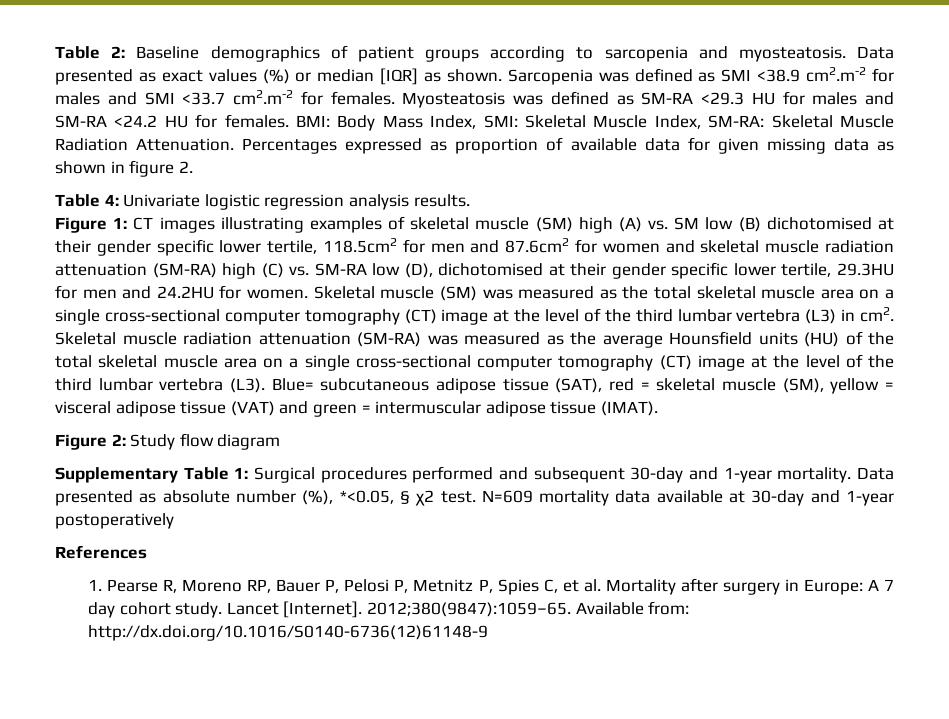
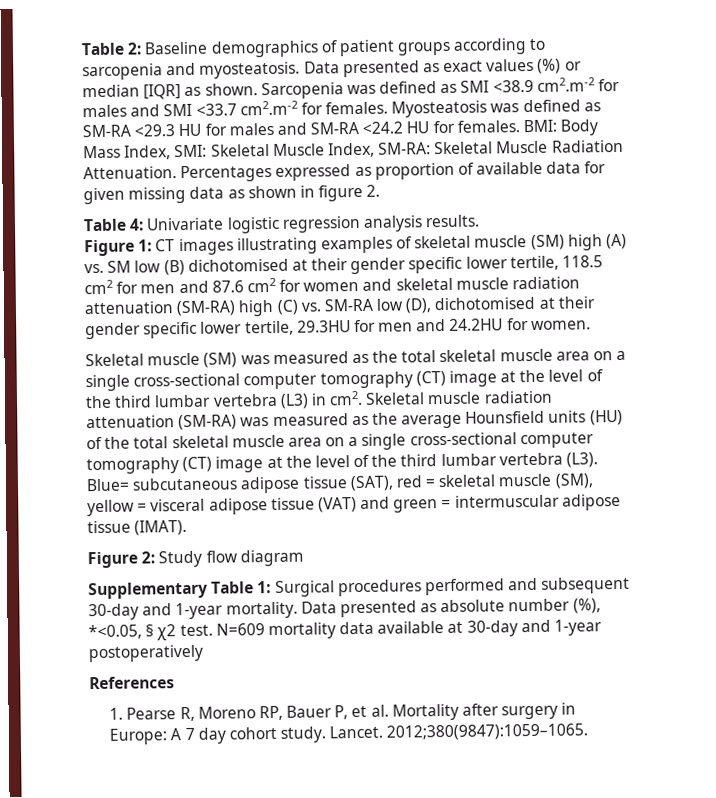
- CT images illustrating examples of skeletal muscle (SM) high (A) vs. SM low (B) dichotomised at their gender specific lower tertile, 118.5cm2 for men and 87.6cm2 for women and skeletal muscle radiation attenuation (SM-RA) high (C) vs. SM-RA low (D), dichotomised at their gender specific lower tertile, 29.3HU for men and 24.2HU for women. Skeletal muscle (SM) was measured as the total skeletal muscle area on a single cross-sectional computer tomography (CT) image at the level of the third lumbar vertebra (L3) in cm2.
+ CT images illustrating examples of skeletal muscle (SM) high (A) vs. SM low (B) dichotomised at their gender specific lower tertile, 118.5 cm2 for men and 87.6 cm2 for women and skeletal muscle radiation attenuation (SM-RA) high (C) vs. SM-RA low (D), dichotomised at their gender specific lower tertile, 29.3HU for men and 24.2HU for women.
+ Skeletal muscle (SM) was measured as the total skeletal muscle area on a single cross-sectional computer tomography (CT) image at the level of the third lumbar vertebra (L3) in cm2.
- 1. Pearse R, Moreno RP, Bauer P, Pelosi P, Metnitz P, Spies C, et al. Mortality after surgery in Europe: A 7 day cohort study.
+ 1. Pearse R, Moreno RP, Bauer P, et al. Mortality after surgery in Europe: A 7 day cohort study.
- Lancet [Internet]. 2012;380(9847):1059–65. Available from: http://dx.doi.org/10.1016/S0140-6736(12)61148-9
+ Lancet. 2012;380(9847):1059–1065.

